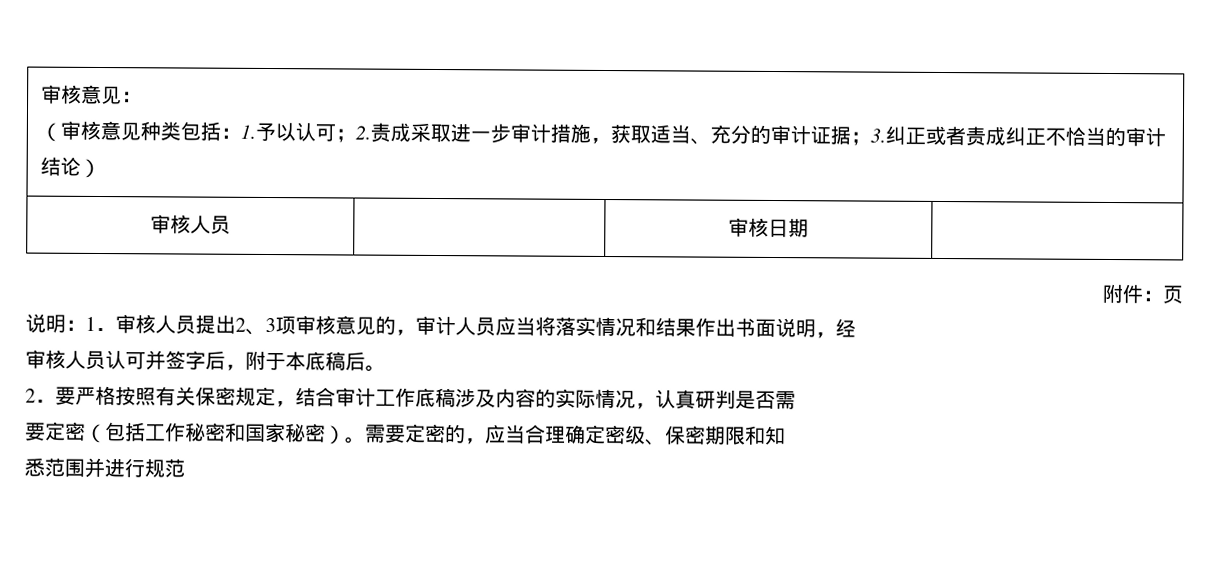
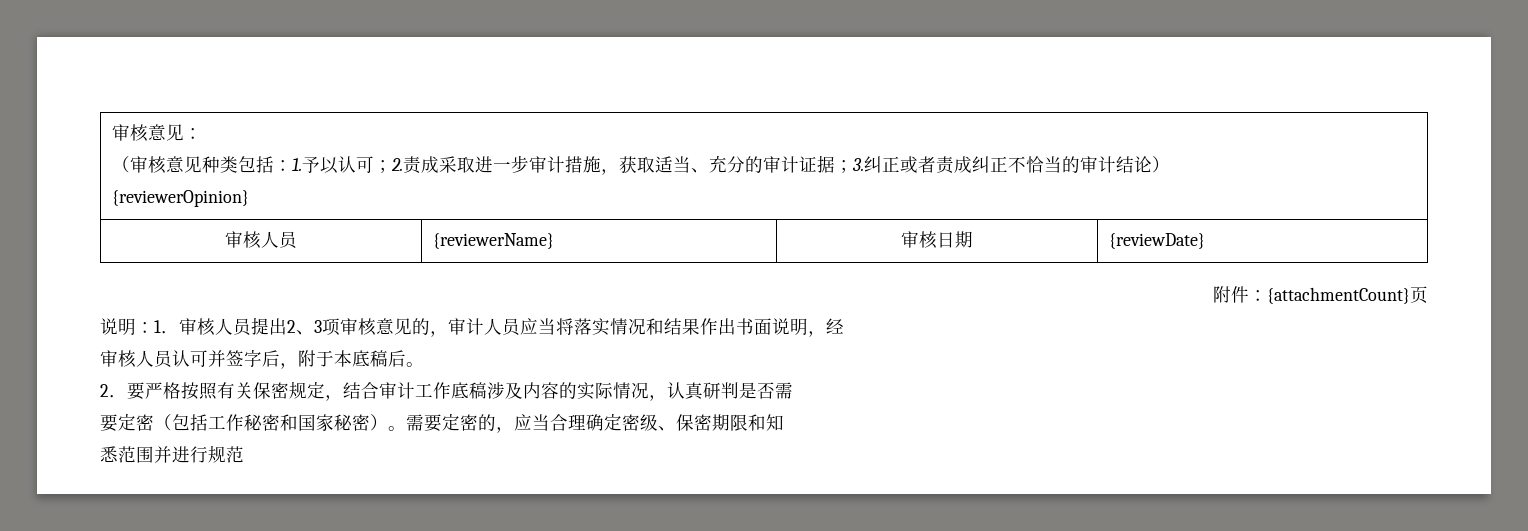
  审核意见：
  （审核意见种类包括：1.予以认可；2.责成采取进一步审计措施，获取适当、充分的审计证据；3.纠正或者责成纠正不恰当的审计结论）
+ {reviewerOpinion}
- 审核人员 | | 审核日期 |
+ 审核人员 | {reviewerName} | 审核日期 | {reviewDate}
- 附件：页
+ 附件：{attachmentCount}页

